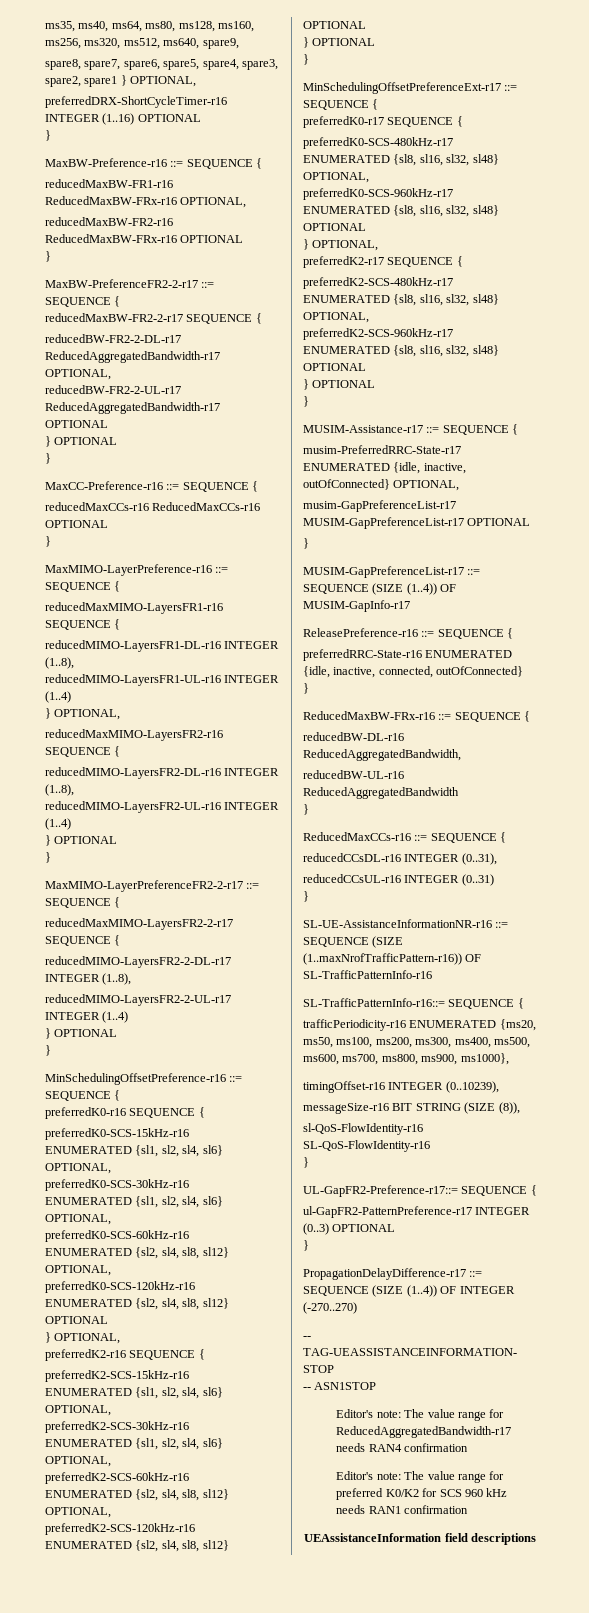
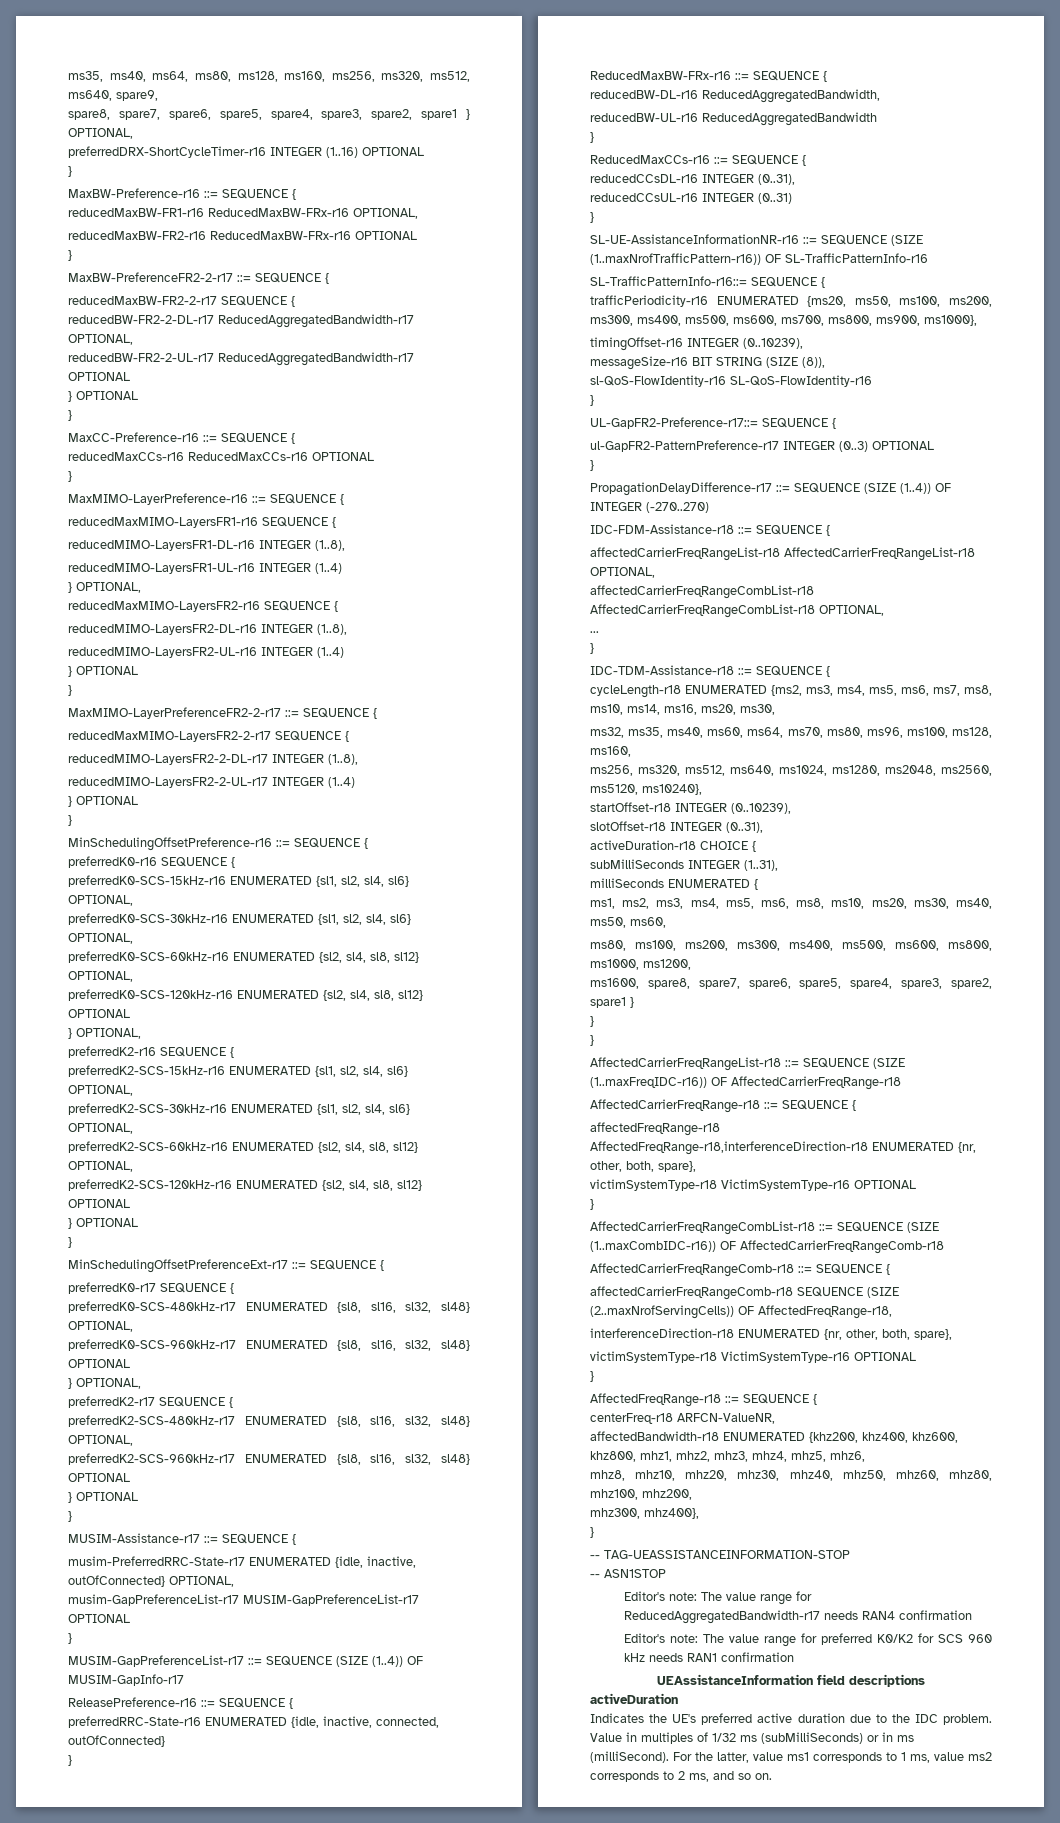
+ IDC-FDM-Assistance-r18 ::= SEQUENCE {
+ affectedCarrierFreqRangeList-r18 AffectedCarrierFreqRangeList-r18 OPTIONAL,
+ affectedCarrierFreqRangeCombList-r18 AffectedCarrierFreqRangeCombList-r18 OPTIONAL,
+ ...
+ }
+ IDC-TDM-Assistance-r18 ::= SEQUENCE {
+ cycleLength-r18 ENUMERATED {ms2, ms3, ms4, ms5, ms6, ms7, ms8, ms10, ms14, ms16, ms20, ms30,
+ ms32, ms35, ms40, ms60, ms64, ms70, ms80, ms96, ms100, ms128, ms160,
+ ms256, ms320, ms512, ms640, ms1024, ms1280, ms2048, ms2560, ms5120, ms10240},
+ startOffset-r18 INTEGER (0..10239),
+ slotOffset-r18 INTEGER (0..31),
+ activeDuration-r18 CHOICE {
+ subMilliSeconds INTEGER (1..31),
+ milliSeconds ENUMERATED {
+ ms1, ms2, ms3, ms4, ms5, ms6, ms8, ms10, ms20, ms30, ms40, ms50, ms60,
+ ms80, ms100, ms200, ms300, ms400, ms500, ms600, ms800, ms1000, ms1200,
+ ms1600, spare8, spare7, spare6, spare5, spare4, spare3, spare2, spare1 }
+ }
+ }
+ AffectedCarrierFreqRangeList-r18 ::= SEQUENCE (SIZE (1..maxFreqIDC-r16)) OF AffectedCarrierFreqRange-r18
+ AffectedCarrierFreqRange-r18 ::= SEQUENCE {
+ affectedFreqRange-r18 AffectedFreqRange-r18,interferenceDirection-r18 ENUMERATED {nr, other, both, spare},
+ victimSystemType-r18 VictimSystemType-r16 OPTIONAL
+ }
+ AffectedCarrierFreqRangeCombList-r18 ::= SEQUENCE (SIZE (1..maxCombIDC-r16)) OF AffectedCarrierFreqRangeComb-r18
+ AffectedCarrierFreqRangeComb-r18 ::= SEQUENCE {
+ affectedCarrierFreqRangeComb-r18 SEQUENCE (SIZE (2..maxNrofServingCells)) OF AffectedFreqRange-r18,
+ interferenceDirection-r18 ENUMERATED {nr, other, both, spare},
+ victimSystemType-r18 VictimSystemType-r16 OPTIONAL
+ }
+ AffectedFreqRange-r18 ::= SEQUENCE {
+ centerFreq-r18 ARFCN-ValueNR,
+ affectedBandwidth-r18 ENUMERATED {khz200, khz400, khz600, khz800, mhz1, mhz2, mhz3, mhz4, mhz5, mhz6,
+ mhz8, mhz10, mhz20, mhz30, mhz40, mhz50, mhz60, mhz80, mhz100, mhz200,
+ mhz300, mhz400},
+ }
+ activeDuration
+ Indicates the UE's preferred active duration due to the IDC problem. Value in multiples of 1/32 ms (subMilliSeconds) or in ms (milliSecond). For the latter, value ms1 corresponds to 1 ms, value ms2 corresponds to 2 ms, and so on.

